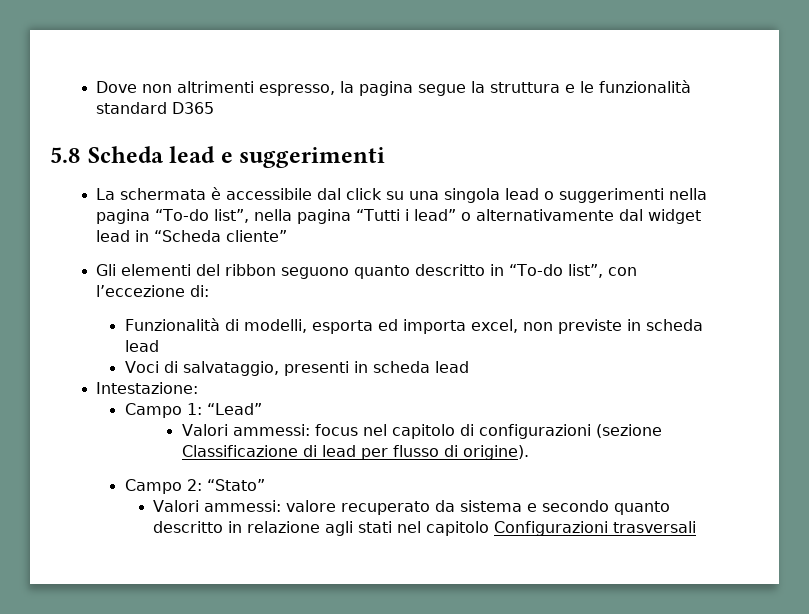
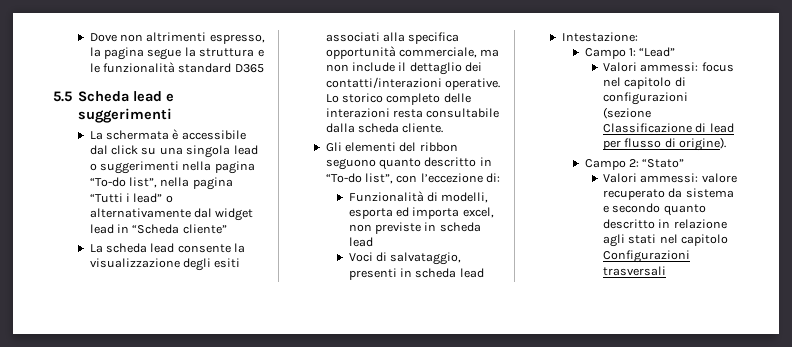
- 5.8 Scheda lead e suggerimenti
+ 5.5 Scheda lead e suggerimenti
+ La scheda lead consente la visualizzazione degli esiti associati alla specifica opportunità commerciale, ma non include il dettaglio dei contatti/interazioni operative. Lo storico completo delle interazioni resta consultabile dalla scheda cliente.

